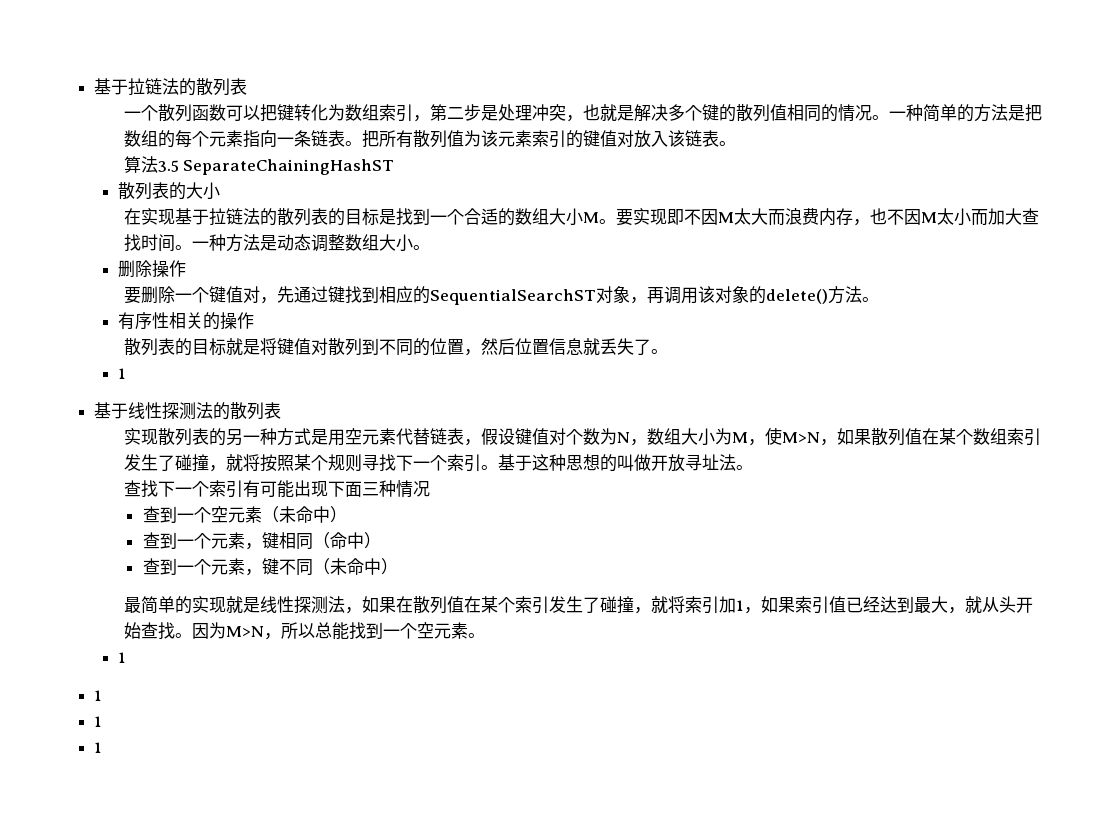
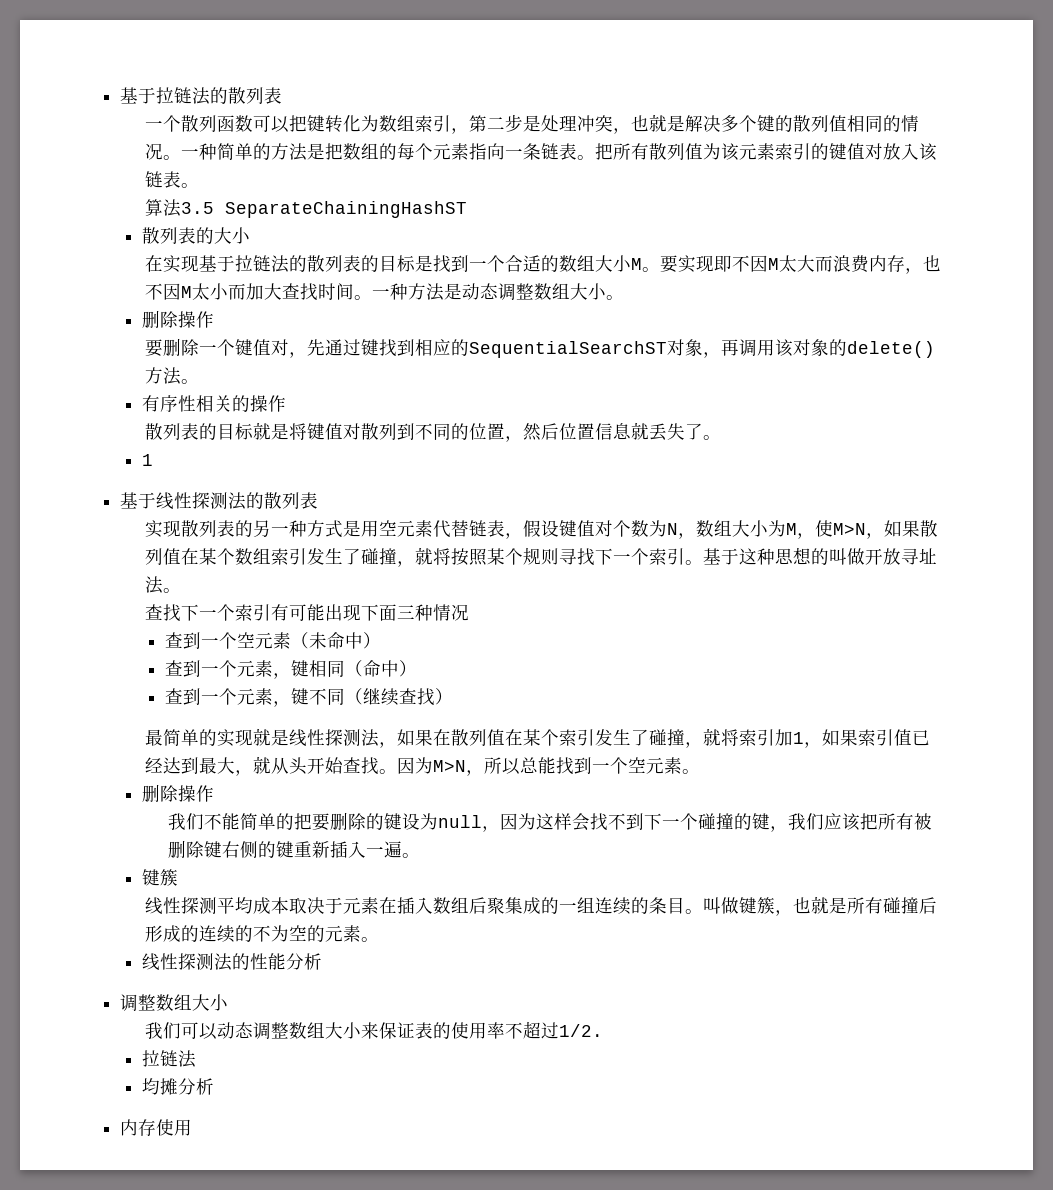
- 查到一个元素，键不同（未命中）
+ 查到一个元素，键不同（继续查找）
  因为M>N，所以总能找到一个空元素。
- 1
- 1
- 1
- 1
+ 删除操作
+ 我们不能简单的把要删除的键设为null，因为这样会找不到下一个碰撞的键，我们应该把所有被删除键右侧的键重新插入一遍。
+ 键簇
+ 线性探测平均成本取决于元素在插入数组后聚集成的一组连续的条目。叫做键簇，也就是所有碰撞后形成的连续的不为空的元素。
+ 线性探测法的性能分析
+ 调整数组大小
+ 我们可以动态调整数组大小来保证表的使用率不超过1/2.
+ 拉链法
+ 均摊分析
+ 内存使用

